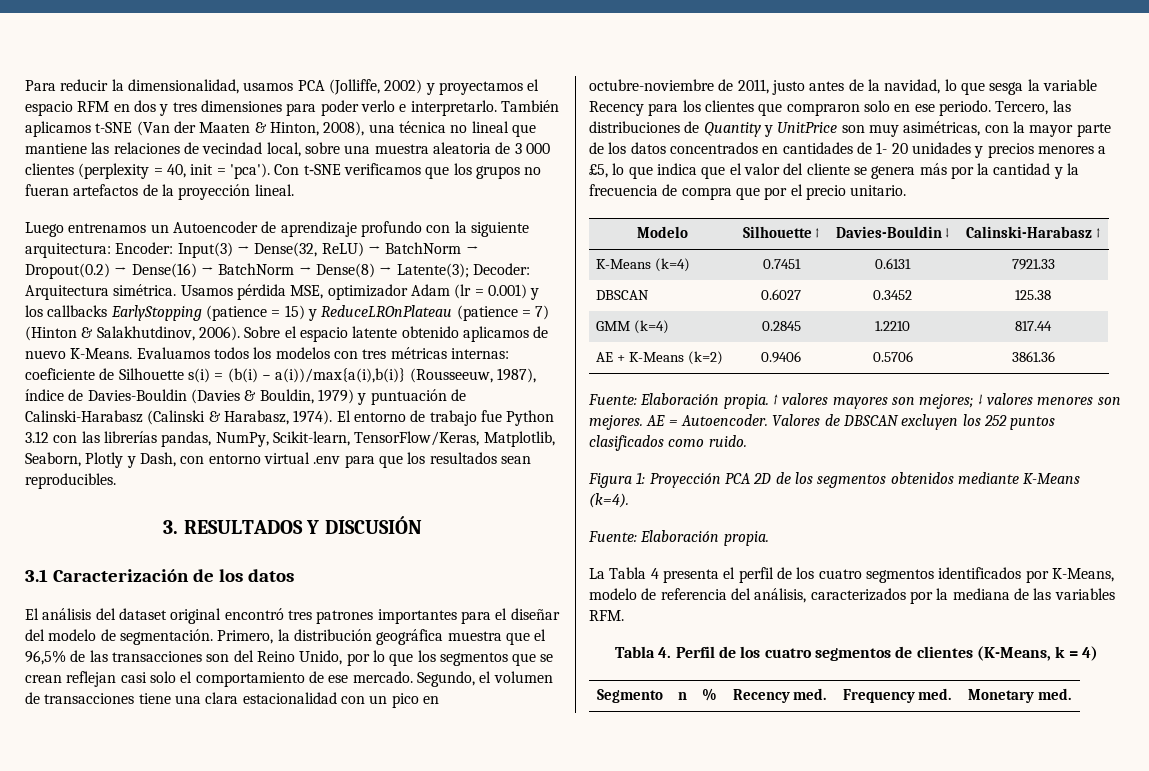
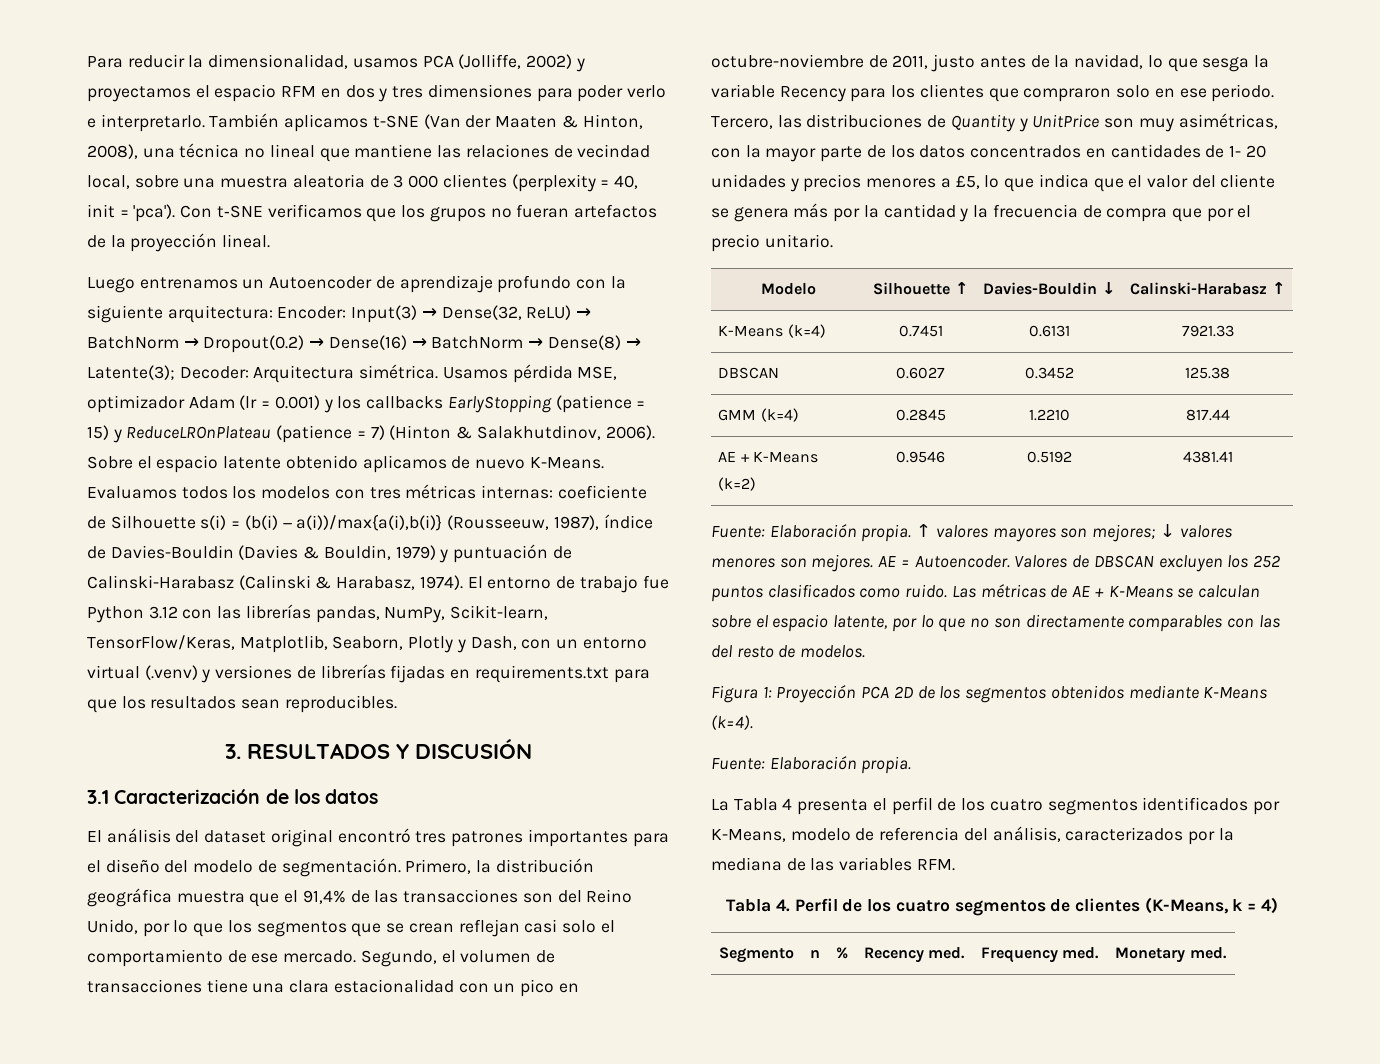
- El entorno de trabajo fue Python 3.12 con las librerías pandas, NumPy, Scikit-learn, TensorFlow/Keras, Matplotlib, Seaborn, Plotly y Dash, con entorno virtual .env para que los resultados sean reproducibles.
+ El entorno de trabajo fue Python 3.12 con las librerías pandas, NumPy, Scikit-learn, TensorFlow/Keras, Matplotlib, Seaborn, Plotly y Dash, con un entorno virtual (.venv) y versiones de librerías fijadas en requirements.txt para que los resultados sean reproducibles.
- El análisis del dataset original encontró tres patrones importantes para el diseñar del modelo de segmentación.
+ El análisis del dataset original encontró tres patrones importantes para el diseño del modelo de segmentación.
- Primero, la distribución geográfica muestra que el 96,5% de las transacciones son del Reino Unido, por lo que los segmentos que se crean reflejan casi solo el comportamiento de ese mercado.
+ Primero, la distribución geográfica muestra que el 91,4% de las transacciones son del Reino Unido, por lo que los segmentos que se crean reflejan casi solo el comportamiento de ese mercado.
- AE + K-Means (k=2) | 0.9406 | 0.5706 | 3861.36
+ AE + K-Means (k=2) | 0.9546 | 0.5192 | 4381.41
+ Las métricas de AE + K-Means se calculan sobre el espacio latente, por lo que no son directamente comparables con las del resto de modelos.

